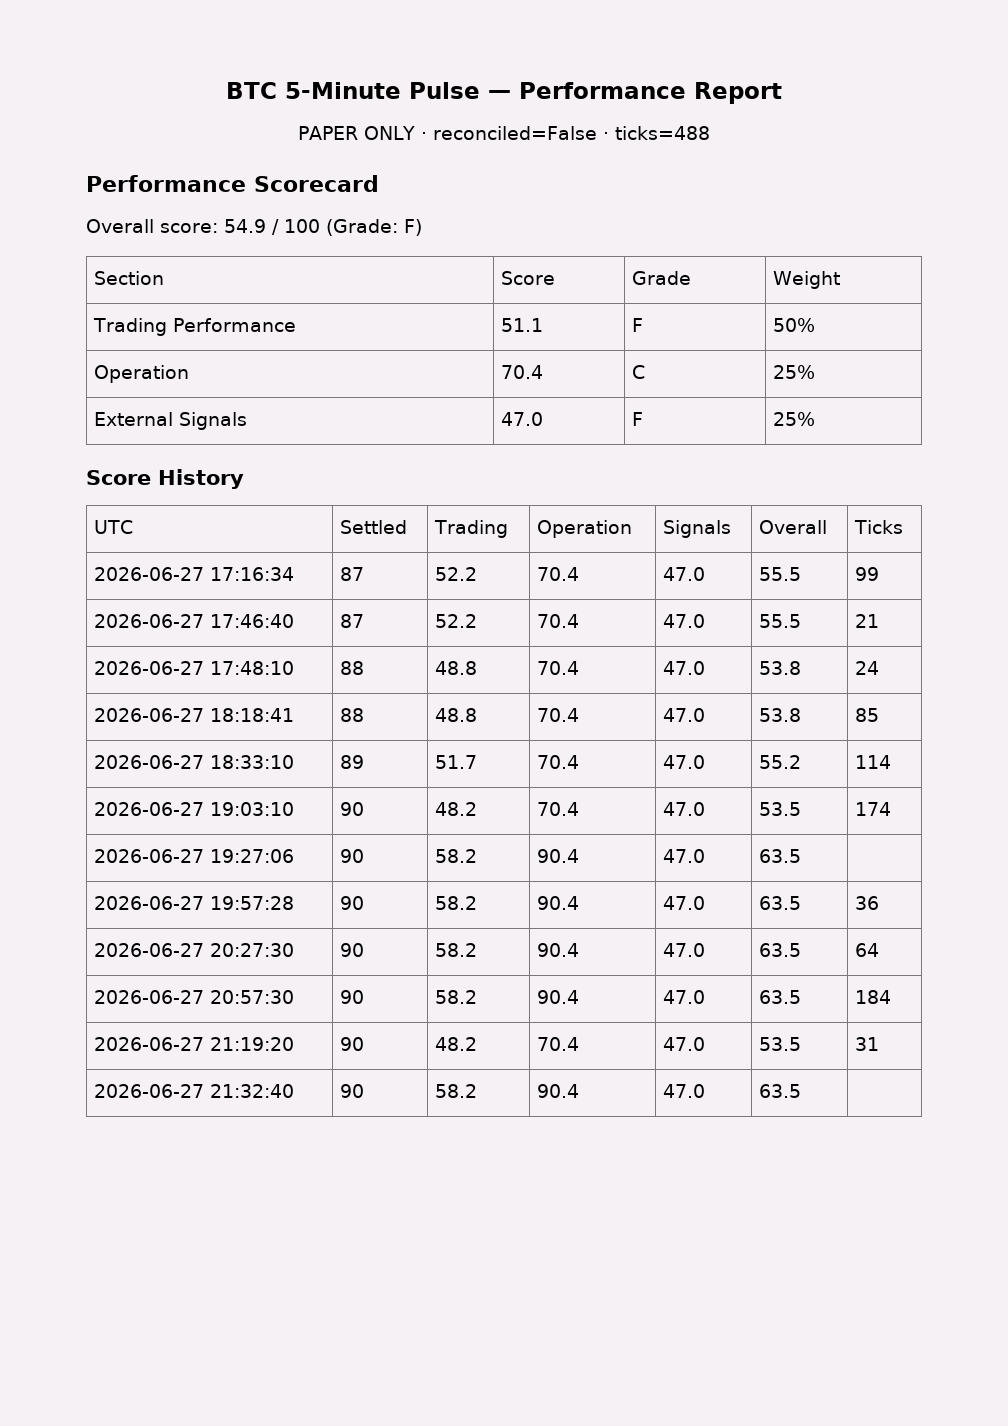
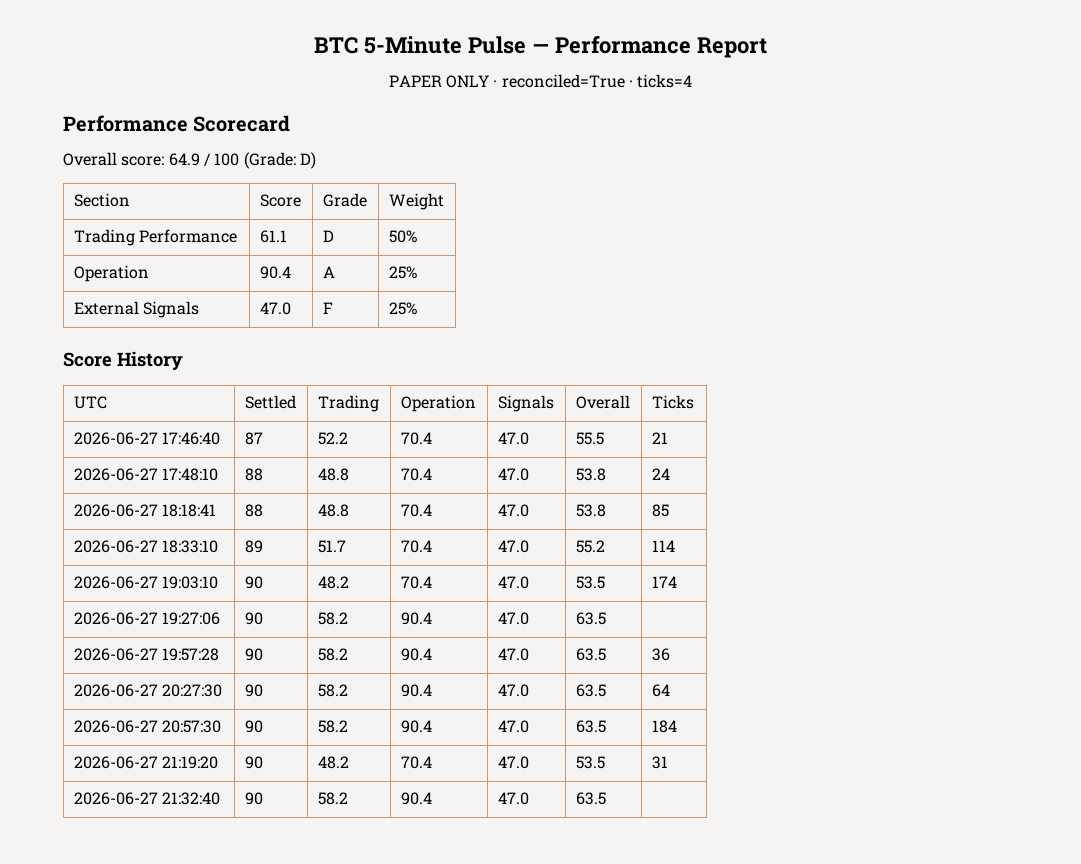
- PAPER ONLY · reconciled=False · ticks=488
+ PAPER ONLY · reconciled=True · ticks=4
- Overall score: 54.9 / 100 (Grade: F)
+ Overall score: 64.9 / 100 (Grade: D)
- Trading Performance | 51.1 | F | 50%
+ Trading Performance | 61.1 | D | 50%
- Operation | 70.4 | C | 25%
+ Operation | 90.4 | A | 25%
- 2026-06-27 17:16:34 | 87 | 52.2 | 70.4 | 47.0 | 55.5 | 99

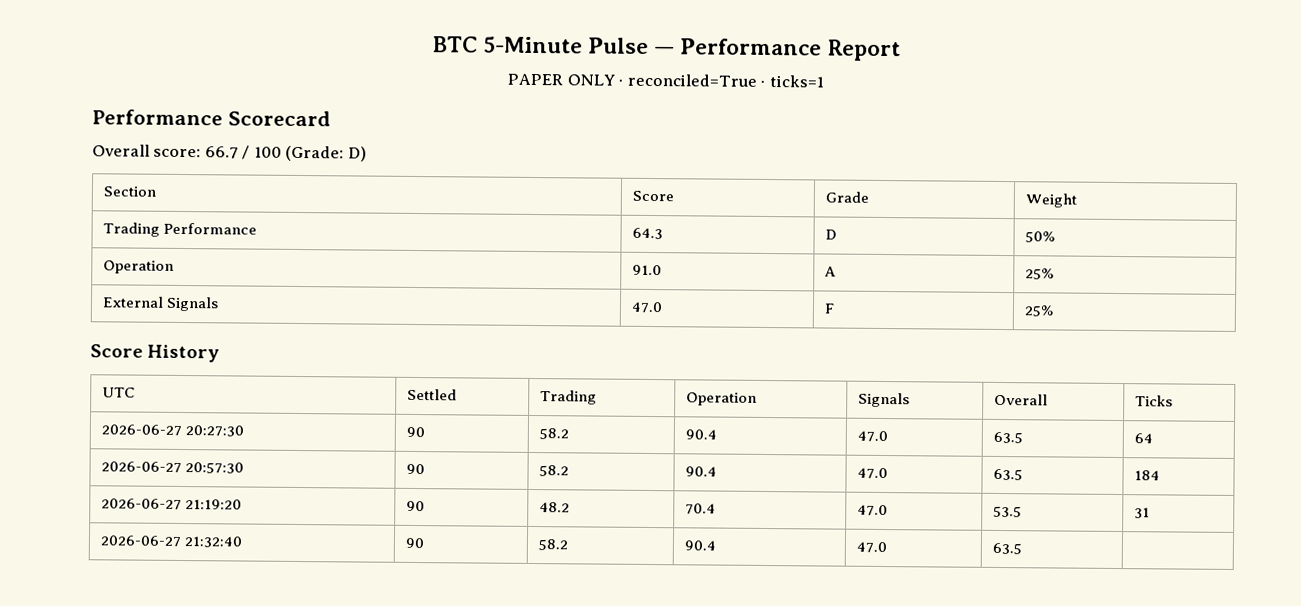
- PAPER ONLY · reconciled=True · ticks=4
+ PAPER ONLY · reconciled=True · ticks=1
- Overall score: 64.9 / 100 (Grade: D)
+ Overall score: 66.7 / 100 (Grade: D)
- Trading Performance | 61.1 | D | 50%
+ Trading Performance | 64.3 | D | 50%
- Operation | 90.4 | A | 25%
+ Operation | 91.0 | A | 25%
- 2026-06-27 17:46:40 | 87 | 52.2 | 70.4 | 47.0 | 55.5 | 21
- 2026-06-27 17:48:10 | 88 | 48.8 | 70.4 | 47.0 | 53.8 | 24
- 2026-06-27 18:18:41 | 88 | 48.8 | 70.4 | 47.0 | 53.8 | 85
- 2026-06-27 18:33:10 | 89 | 51.7 | 70.4 | 47.0 | 55.2 | 114
- 2026-06-27 19:03:10 | 90 | 48.2 | 70.4 | 47.0 | 53.5 | 174
- 2026-06-27 19:27:06 | 90 | 58.2 | 90.4 | 47.0 | 63.5 |
- 2026-06-27 19:57:28 | 90 | 58.2 | 90.4 | 47.0 | 63.5 | 36

